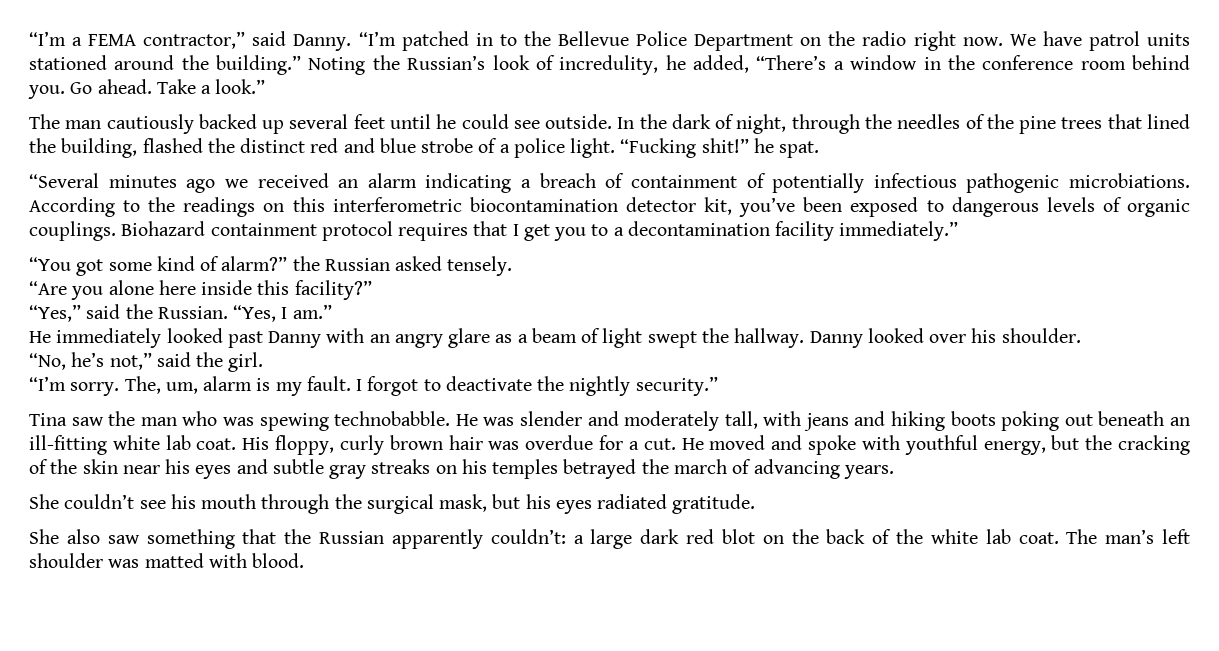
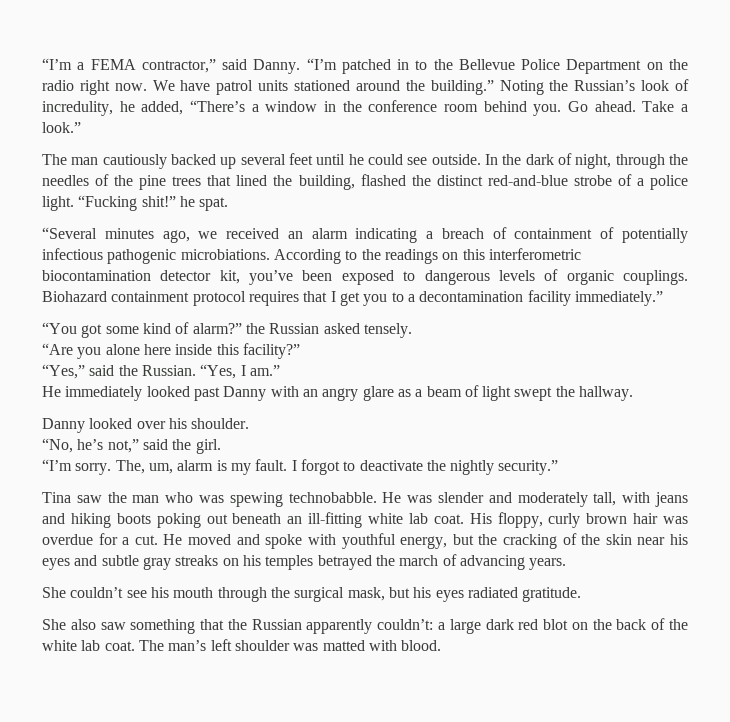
- In the dark of night, through the needles of the pine trees that lined the building, flashed the distinct red and blue strobe of a police light.
+ In the dark of night, through the needles of the pine trees that lined the building, flashed the distinct red-and-blue strobe of a police light.
- “Several minutes ago we received an alarm indicating a breach of containment of potentially infectious pathogenic microbiations.
+ “Several minutes ago, we received an alarm indicating a breach of containment of potentially infectious pathogenic microbiations.
- He immediately looked past Danny with an angry glare as a beam of light swept the hallway. Danny looked over his shoulder.
+ He immediately looked past Danny with an angry glare as a beam of light swept the hallway.
+ Danny looked over his shoulder.

